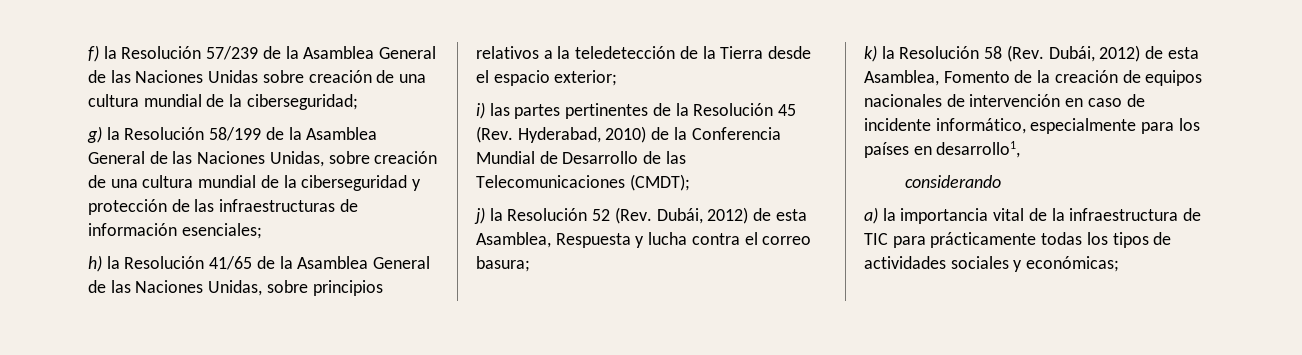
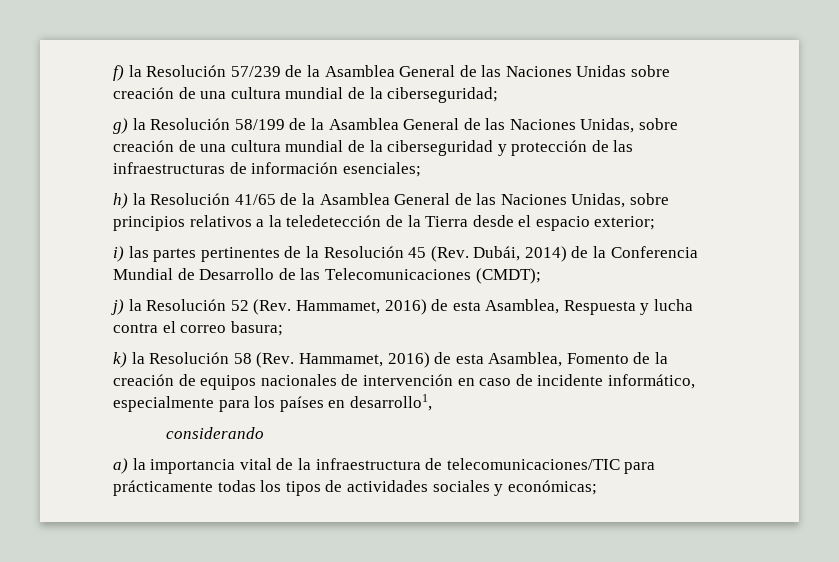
- i) las partes pertinentes de la Resolución 45 (Rev. Hyderabad, 2010) de la Conferencia Mundial de Desarrollo de las Telecomunicaciones (CMDT);
+ i) las partes pertinentes de la Resolución 45 (Rev. Dubái, 2014) de la Conferencia Mundial de Desarrollo de las Telecomunicaciones (CMDT);
- j) la Resolución 52 (Rev. Dubái, 2012) de esta Asamblea, Respuesta y lucha contra el correo basura;
+ j) la Resolución 52 (Rev. Hammamet, 2016) de esta Asamblea, Respuesta y lucha contra el correo basura;
- k) la Resolución 58 (Rev. Dubái, 2012) de esta Asamblea, Fomento de la creación de equipos nacionales de intervención en caso de incidente informático, especialmente para los países en desarrollo1,
+ k) la Resolución 58 (Rev. Hammamet, 2016) de esta Asamblea, Fomento de la creación de equipos nacionales de intervención en caso de incidente informático, especialmente para los países en desarrollo1,
- a) la importancia vital de la infraestructura de TIC para prácticamente todas los tipos de actividades sociales y económicas;
+ a) la importancia vital de la infraestructura de telecomunicaciones/TIC para prácticamente todas los tipos de actividades sociales y económicas;

